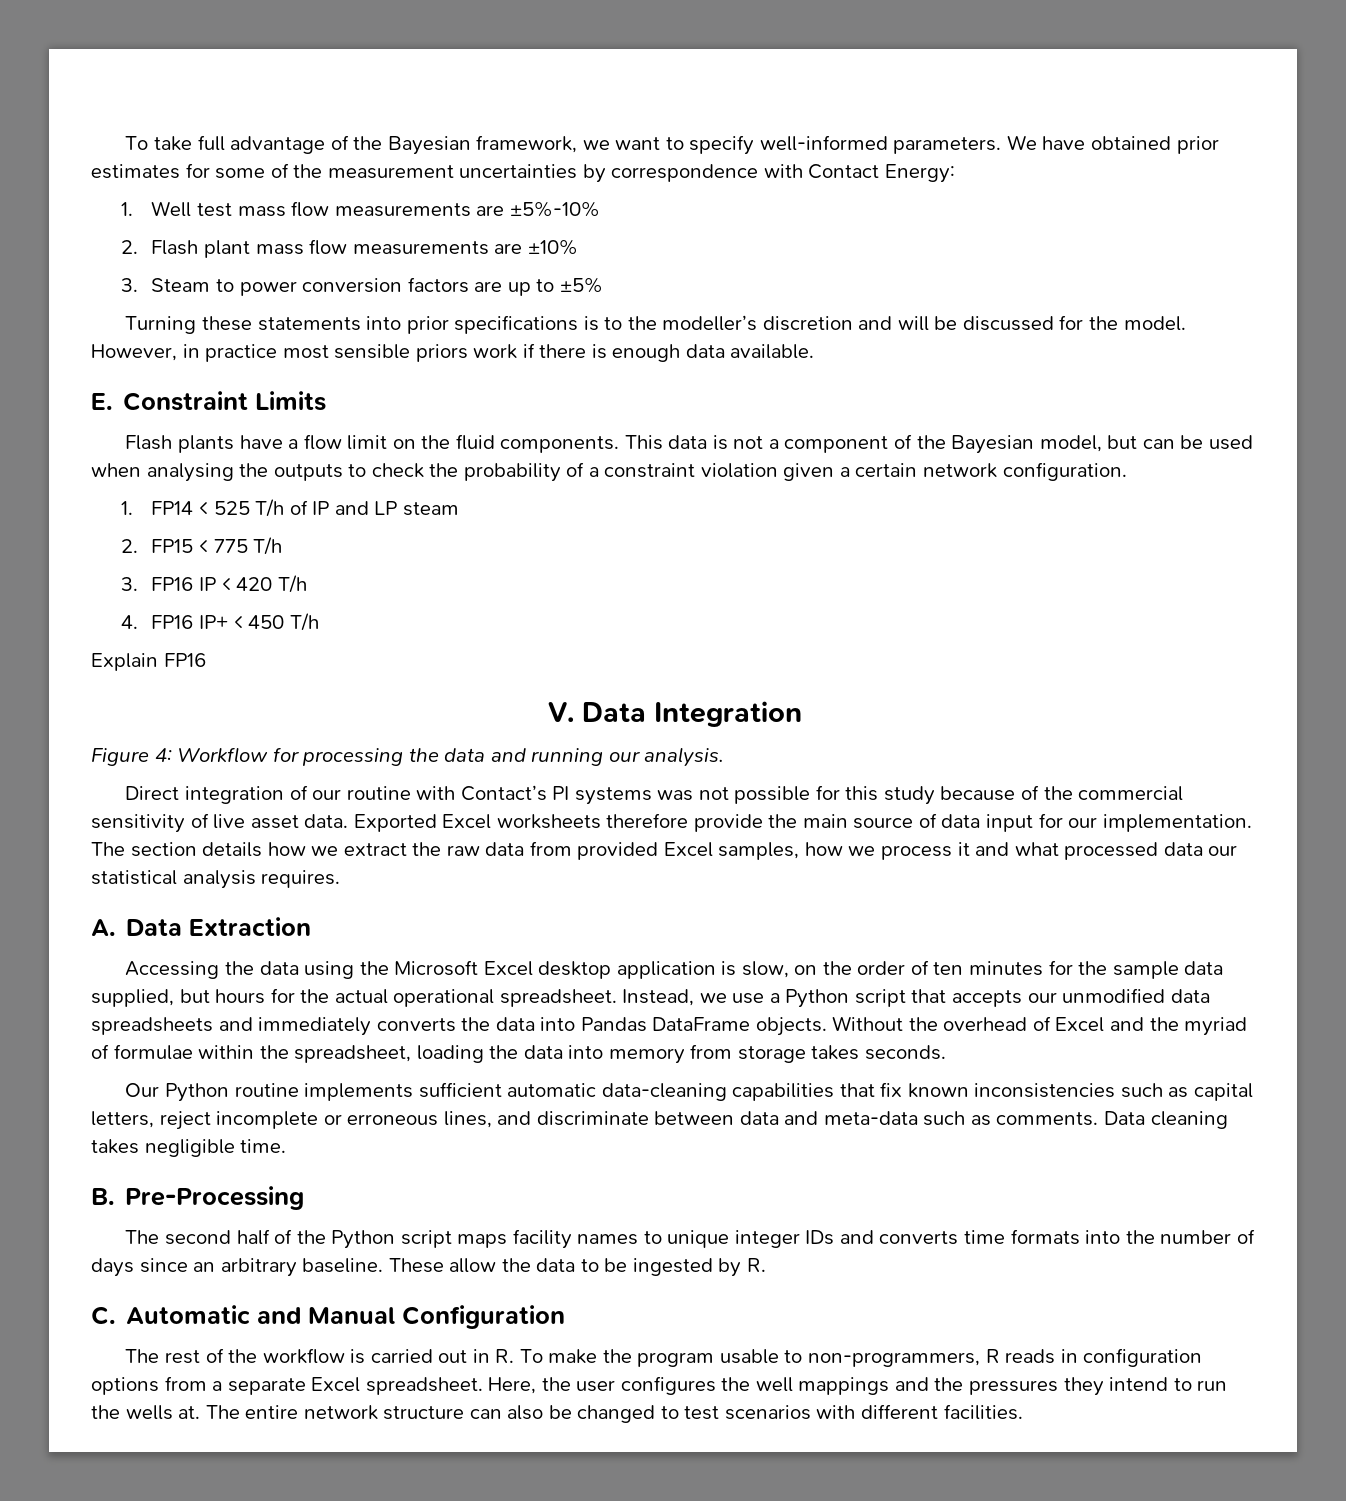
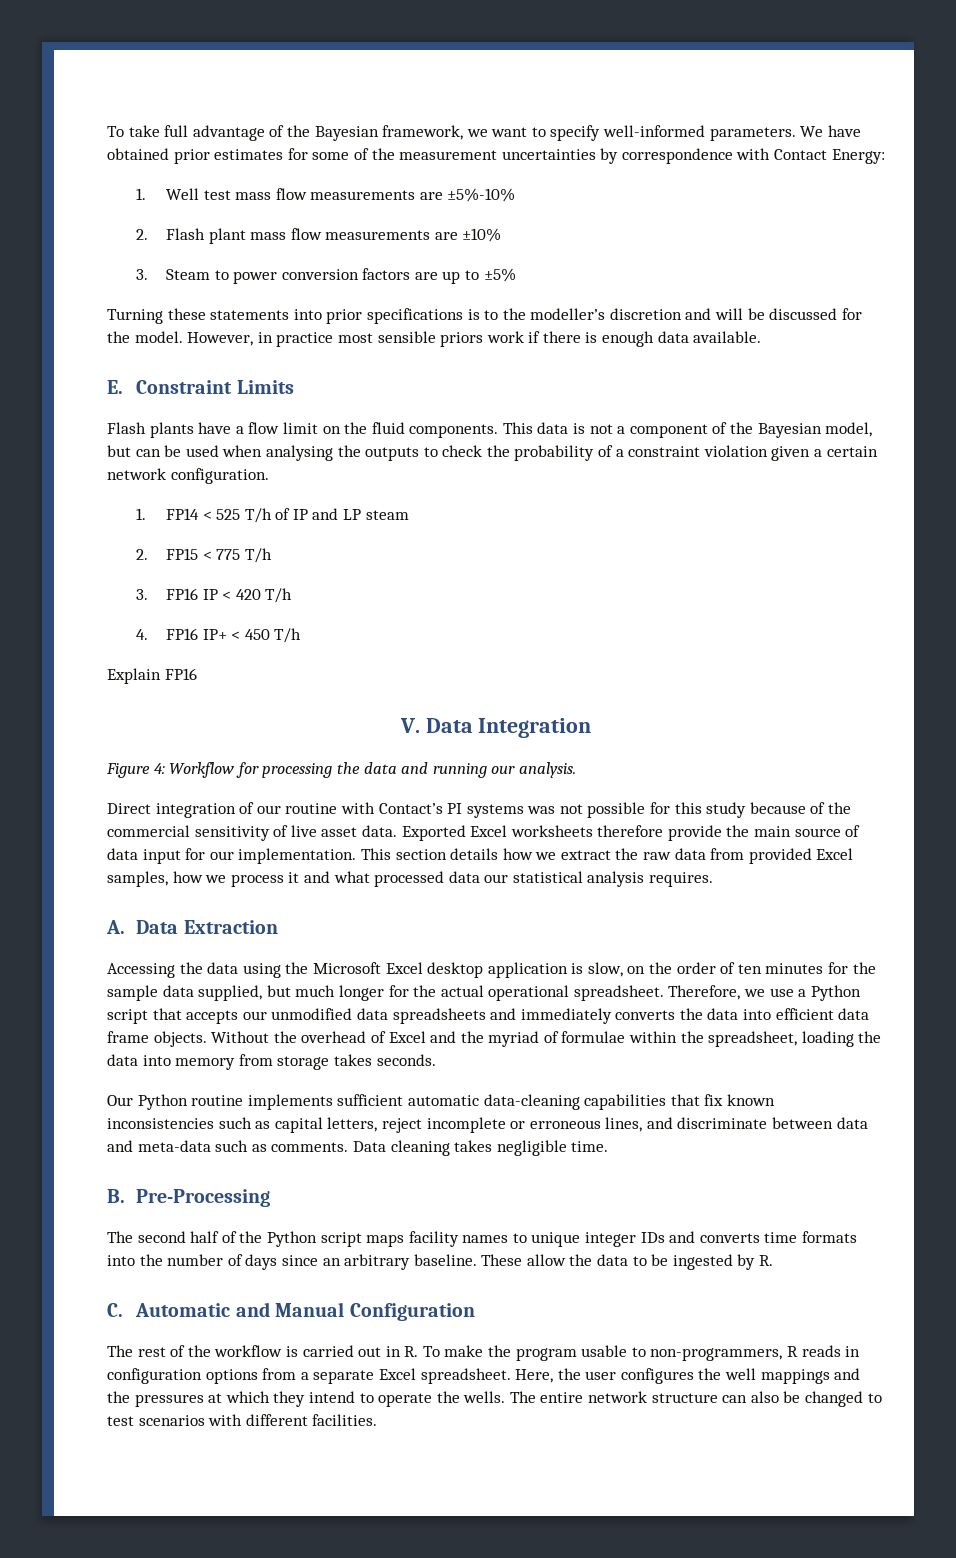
- The section details how we extract the raw data from provided Excel samples, how we process it and what processed data our statistical analysis requires.
+ This section details how we extract the raw data from provided Excel samples, how we process it and what processed data our statistical analysis requires.
- Accessing the data using the Microsoft Excel desktop application is slow, on the order of ten minutes for the sample data supplied, but hours for the actual operational spreadsheet.
+ Accessing the data using the Microsoft Excel desktop application is slow, on the order of ten minutes for the sample data supplied, but much longer for the actual operational spreadsheet.
- Instead, we use a Python script that accepts our unmodified data spreadsheets and immediately converts the data into Pandas DataFrame objects.
+ Therefore, we use a Python script that accepts our unmodified data spreadsheets and immediately converts the data into efficient data frame objects.
- Here, the user configures the well mappings and the pressures they intend to run the wells at.
+ Here, the user configures the well mappings and the pressures at which they intend to operate the wells.

